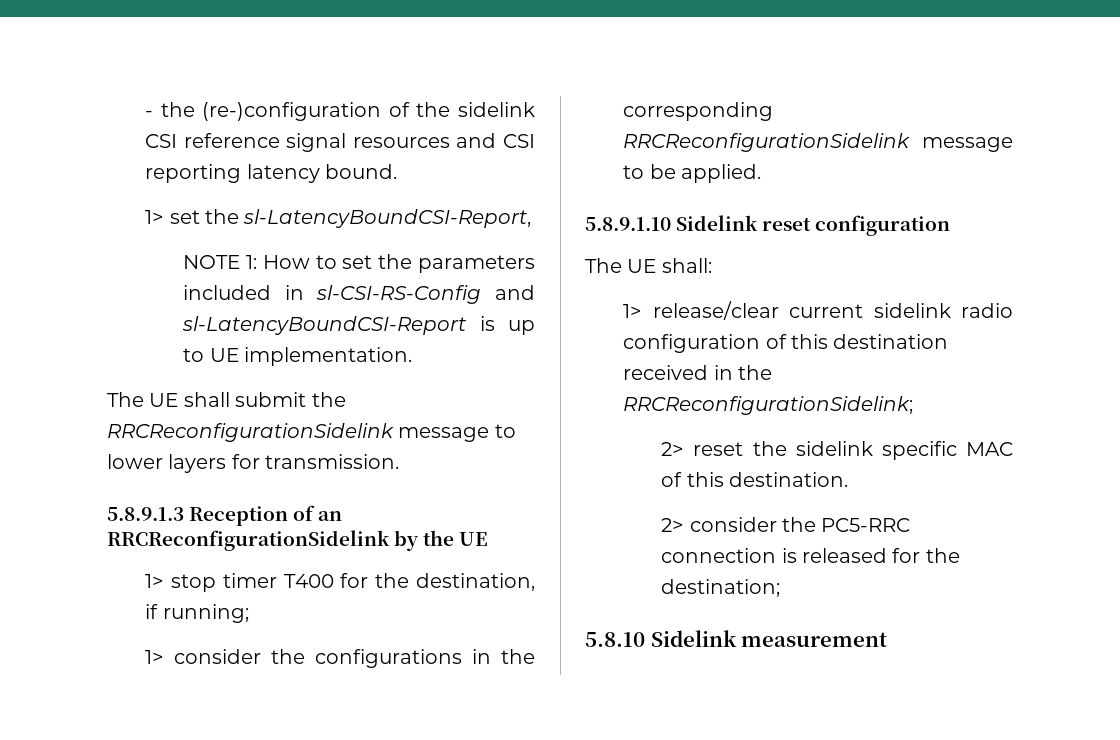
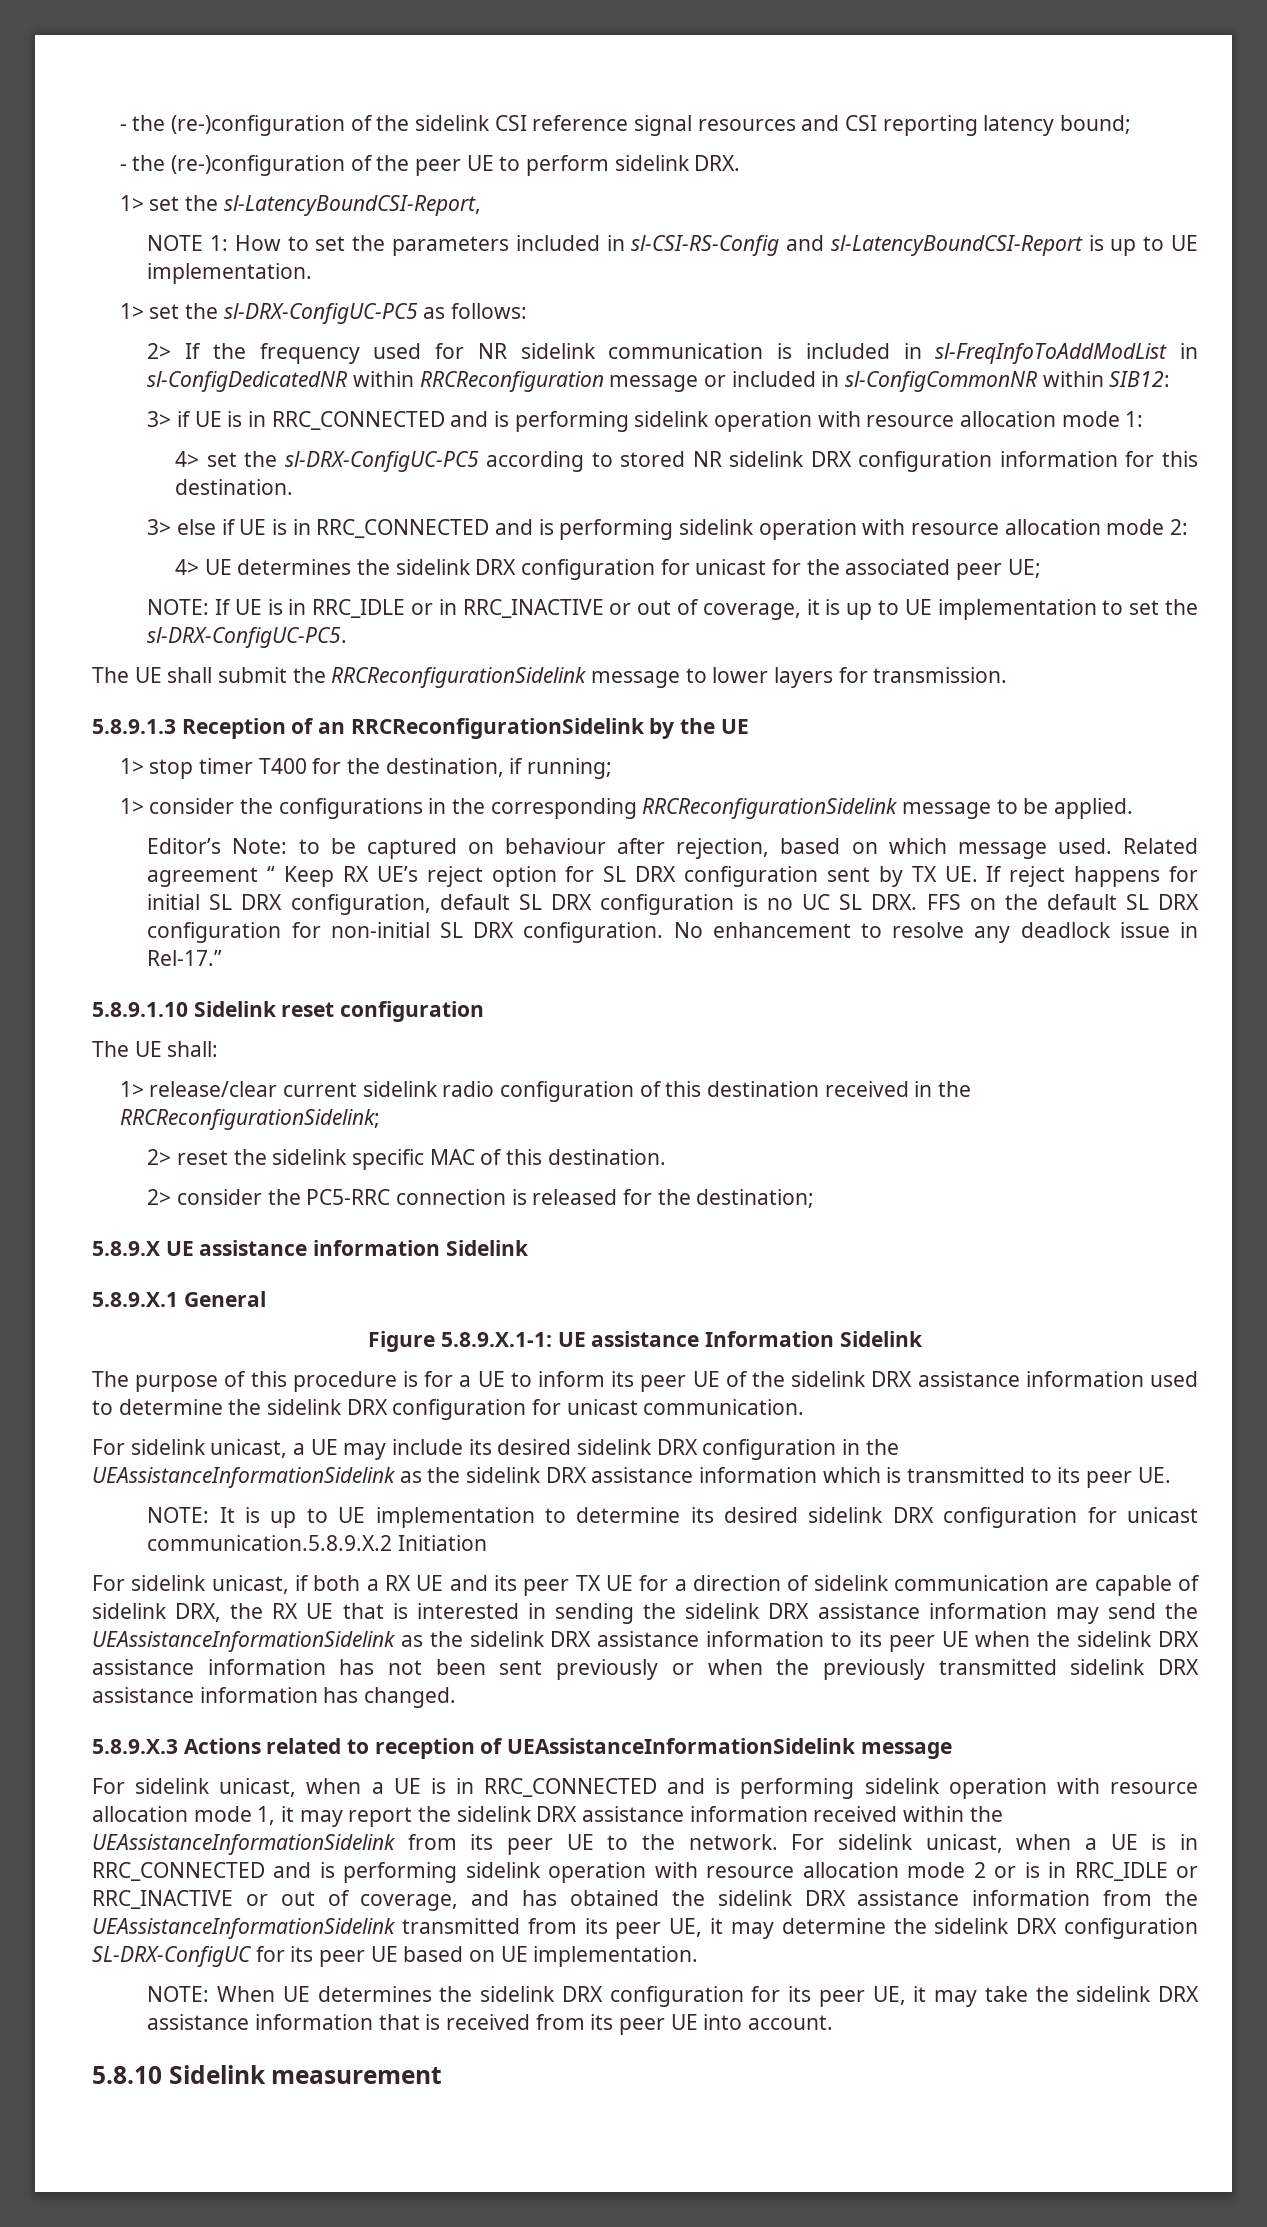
- - the (re-)configuration of the sidelink CSI reference signal resources and CSI reporting latency bound.
+ - the (re-)configuration of the sidelink CSI reference signal resources and CSI reporting latency bound;
+ - the (re-)configuration of the peer UE to perform sidelink DRX.
+ 1> set the sl-DRX-ConfigUC-PC5 as follows:
+ 2> If the frequency used for NR sidelink communication is included in sl-FreqInfoToAddModList in sl-ConfigDedicatedNR within RRCReconfiguration message or included in sl-ConfigCommonNR within SIB12:
+ 3> if UE is in RRC_CONNECTED and is performing sidelink operation with resource allocation mode 1:
+ 4> set the sl-DRX-ConfigUC-PC5 according to stored NR sidelink DRX configuration information for this destination.
+ 3> else if UE is in RRC_CONNECTED and is performing sidelink operation with resource allocation mode 2:
+ 4> UE determines the sidelink DRX configuration for unicast for the associated peer UE;
+ NOTE: If UE is in RRC_IDLE or in RRC_INACTIVE or out of coverage, it is up to UE implementation to set the sl-DRX-ConfigUC-PC5.
+ Editor’s Note: to be captured on behaviour after rejection, based on which message used. Related agreement “ Keep RX UE’s reject option for SL DRX configuration sent by TX UE. If reject happens for initial SL DRX configuration, default SL DRX configuration is no UC SL DRX. FFS on the default SL DRX configuration for non-initial SL DRX configuration. No enhancement to resolve any deadlock issue in Rel-17.”
+ 5.8.9.X UE assistance information Sidelink
+ 5.8.9.X.1 General
+ Figure 5.8.9.X.1-1: UE assistance Information Sidelink
+ The purpose of this procedure is for a UE to inform its peer UE of the sidelink DRX assistance information used to determine the sidelink DRX configuration for unicast communication.
+ For sidelink unicast, a UE may include its desired sidelink DRX configuration in the UEAssistanceInformationSidelink as the sidelink DRX assistance information which is transmitted to its peer UE.
+ NOTE: It is up to UE implementation to determine its desired sidelink DRX configuration for unicast communication.5.8.9.X.2 Initiation
+ For sidelink unicast, if both a RX UE and its peer TX UE for a direction of sidelink communication are capable of sidelink DRX, the RX UE that is interested in sending the sidelink DRX assistance information may send the UEAssistanceInformationSidelink as the sidelink DRX assistance information to its peer UE when the sidelink DRX assistance information has not been sent previously or when the previously transmitted sidelink DRX assistance information has changed.
+ 5.8.9.X.3 Actions related to reception of UEAssistanceInformationSidelink message
+ For sidelink unicast, when a UE is in RRC_CONNECTED and is performing sidelink operation with resource allocation mode 1, it may report the sidelink DRX assistance information received within the UEAssistanceInformationSidelink from its peer UE to the network. For sidelink unicast, when a UE is in RRC_CONNECTED and is performing sidelink operation with resource allocation mode 2 or is in RRC_IDLE or RRC_INACTIVE or out of coverage, and has obtained the sidelink DRX assistance information from the UEAssistanceInformationSidelink transmitted from its peer UE, it may determine the sidelink DRX configuration SL-DRX-ConfigUC for its peer UE based on UE implementation.
+ NOTE: When UE determines the sidelink DRX configuration for its peer UE, it may take the sidelink DRX assistance information that is received from its peer UE into account.

